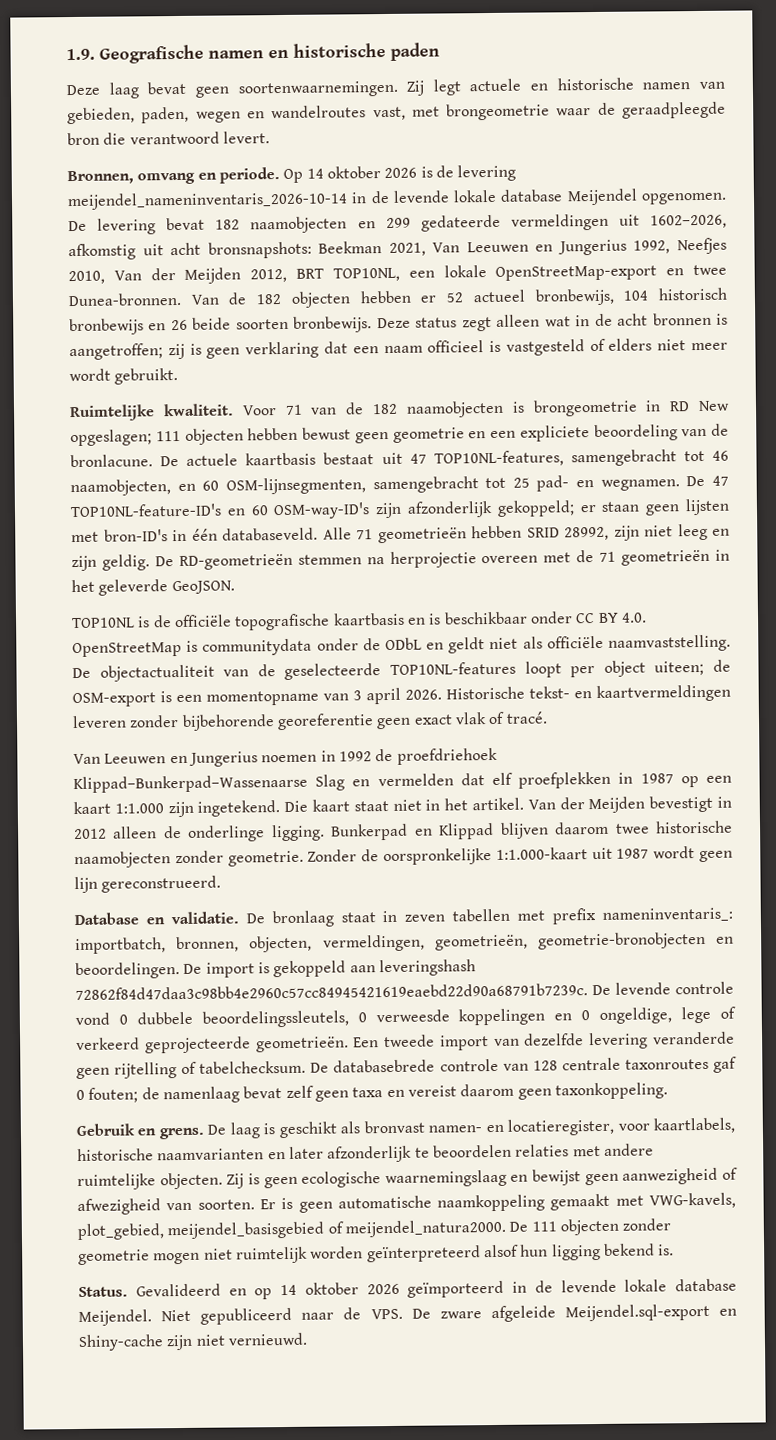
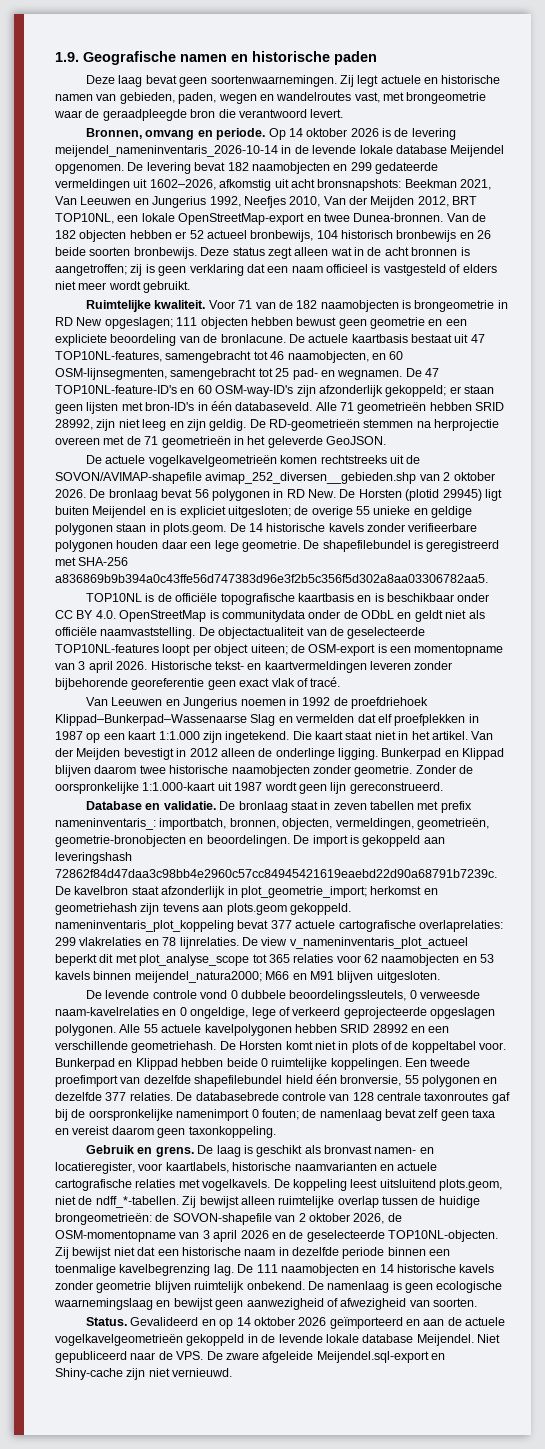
+ De actuele vogelkavelgeometrieën komen rechtstreeks uit de SOVON/AVIMAP-shapefile avimap_252_diversen__gebieden.shp van 2 oktober 2026. De bronlaag bevat 56 polygonen in RD New. De Horsten (plotid 29945) ligt buiten Meijendel en is expliciet uitgesloten; de overige 55 unieke en geldige polygonen staan in plots.geom. De 14 historische kavels zonder verifieerbare polygonen houden daar een lege geometrie. De shapefilebundel is geregistreerd met SHA-256 a836869b9b394a0c43ffe56d747383d96e3f2b5c356f5d302a8aa03306782aa5.
- De levende controle vond 0 dubbele beoordelingssleutels, 0 verweesde koppelingen en 0 ongeldige, lege of verkeerd geprojecteerde geometrieën.
+ De kavelbron staat afzonderlijk in plot_geometrie_import; herkomst en geometriehash zijn tevens aan plots.geom gekoppeld. nameninventaris_plot_koppeling bevat 377 actuele cartografische overlaprelaties: 299 vlakrelaties en 78 lijnrelaties. De view v_nameninventaris_plot_actueel beperkt dit met plot_analyse_scope tot 365 relaties voor 62 naamobjecten en 53 kavels binnen meijendel_natura2000; M66 en M91 blijven uitgesloten.
+ De levende controle vond 0 dubbele beoordelingssleutels, 0 verweesde naam-kavelrelaties en 0 ongeldige, lege of verkeerd geprojecteerde opgeslagen polygonen. Alle 55 actuele kavelpolygonen hebben SRID 28992 en een verschillende geometriehash. De Horsten komt niet in plots of de koppeltabel voor. Bunkerpad en Klippad hebben beide 0 ruimtelijke koppelingen.
- Een tweede import van dezelfde levering veranderde geen rijtelling of tabelchecksum.
+ Een tweede proefimport van dezelfde shapefilebundel hield één bronversie, 55 polygonen en dezelfde 377 relaties.
- De databasebrede controle van 128 centrale taxonroutes gaf 0 fouten; de namenlaag bevat zelf geen taxa en vereist daarom geen taxonkoppeling.
+ De databasebrede controle van 128 centrale taxonroutes gaf bij de oorspronkelijke namenimport 0 fouten; de namenlaag bevat zelf geen taxa en vereist daarom geen taxonkoppeling.
- De laag is geschikt als bronvast namen- en locatieregister, voor kaartlabels, historische naamvarianten en later afzonderlijk te beoordelen relaties met andere ruimtelijke objecten. Zij is geen ecologische waarnemingslaag en bewijst geen aanwezigheid of afwezigheid van soorten. Er is geen automatische naamkoppeling gemaakt met VWG-kavels, plot_gebied, meijendel_basisgebied of meijendel_natura2000. De 111 objecten zonder geometrie mogen niet ruimtelijk worden geïnterpreteerd alsof hun ligging bekend is.
+ De laag is geschikt als bronvast namen- en locatieregister, voor kaartlabels, historische naamvarianten en actuele cartografische relaties met vogelkavels. De koppeling leest uitsluitend plots.geom, niet de ndff_*-tabellen. Zij bewijst alleen ruimtelijke overlap tussen de huidige brongeometrieën: de SOVON-shapefile van 2 oktober 2026, de OSM-momentopname van 3 april 2026 en de geselecteerde TOP10NL-objecten. Zij bewijst niet dat een historische naam in dezelfde periode binnen een toenmalige kavelbegrenzing lag. De 111 naamobjecten en 14 historische kavels zonder geometrie blijven ruimtelijk onbekend. De namenlaag is geen ecologische waarnemingslaag en bewijst geen aanwezigheid of afwezigheid van soorten.
- Gevalideerd en op 14 oktober 2026 geïmporteerd in de levende lokale database Meijendel.
+ Gevalideerd en op 14 oktober 2026 geïmporteerd en aan de actuele vogelkavelgeometrieën gekoppeld in de levende lokale database Meijendel.

